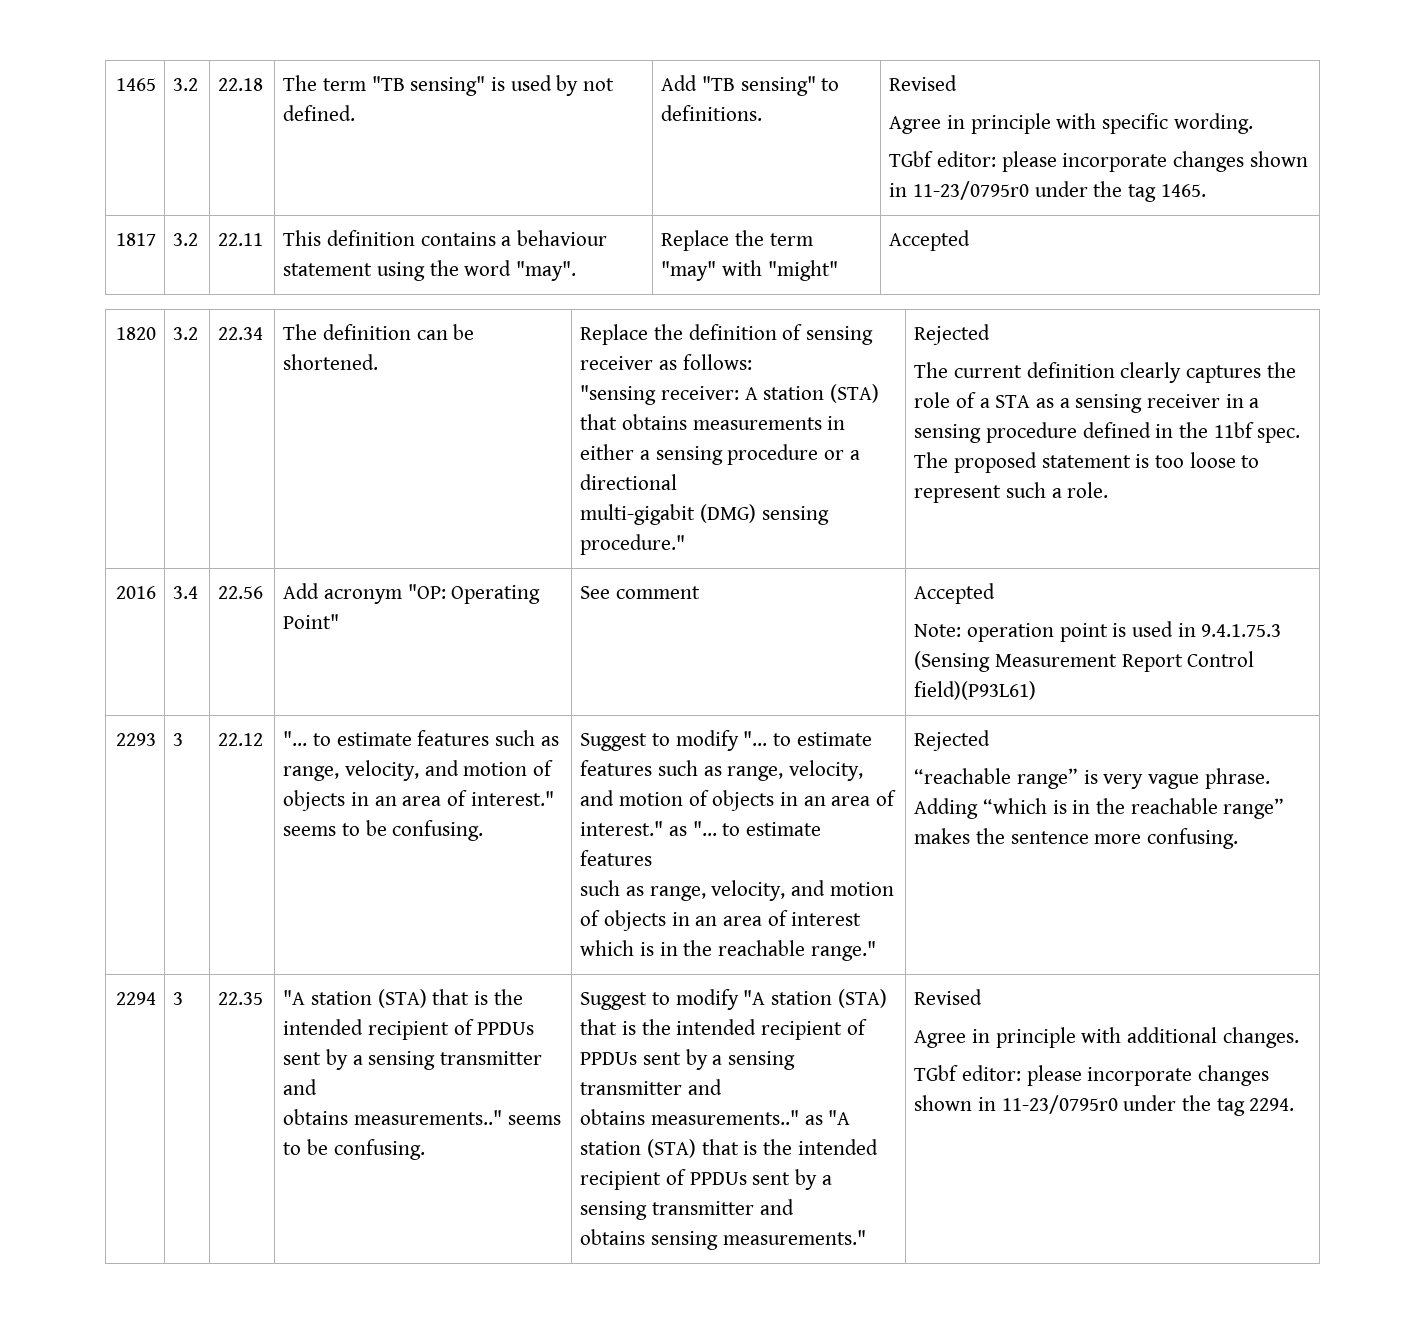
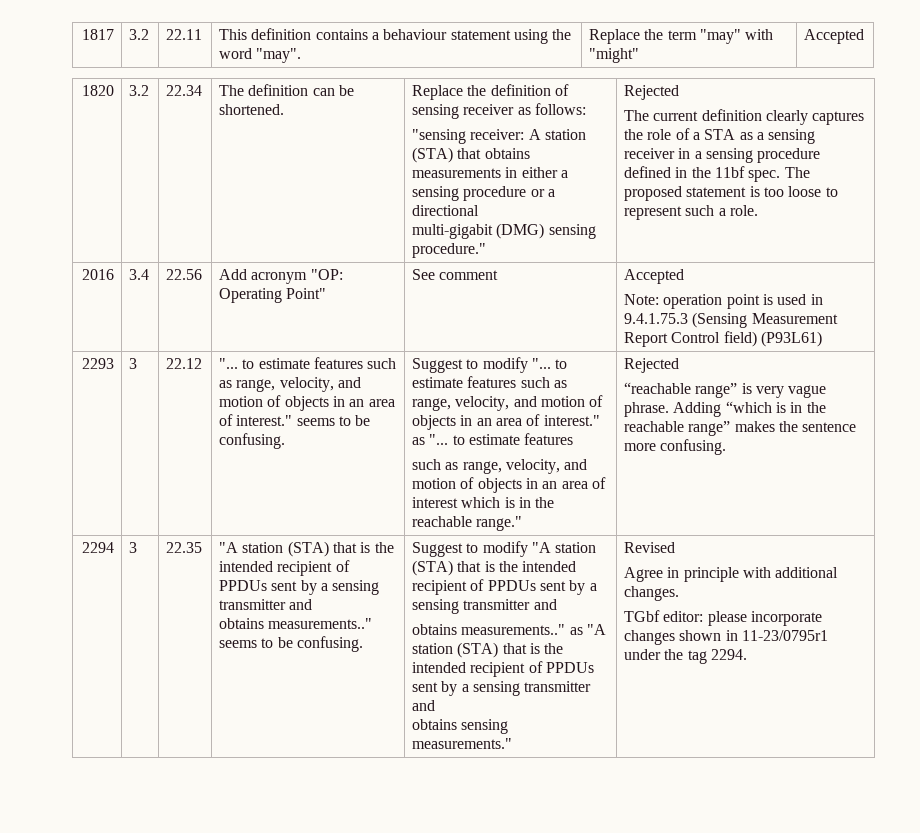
- 1465 | 3.2 | 22.18 | The term "TB sensing" is used by not defined. | Add "TB sensing" to definitions. | Revised
- Agree in principle with specific wording.
- TGbf editor: please incorporate changes shown in 11-23/0795r0 under the tag 1465.
  2016 | 3.4 | 22.56 | Add acronym "OP: Operating Point" | See comment | Accepted
- Note: operation point is used in 9.4.1.75.3 (Sensing Measurement Report Control field)(P93L61)
+ Note: operation point is used in 9.4.1.75.3 (Sensing Measurement Report Control field) (P93L61)
- TGbf editor: please incorporate changes shown in 11-23/0795r0 under the tag 2294.
+ TGbf editor: please incorporate changes shown in 11-23/0795r1 under the tag 2294.

